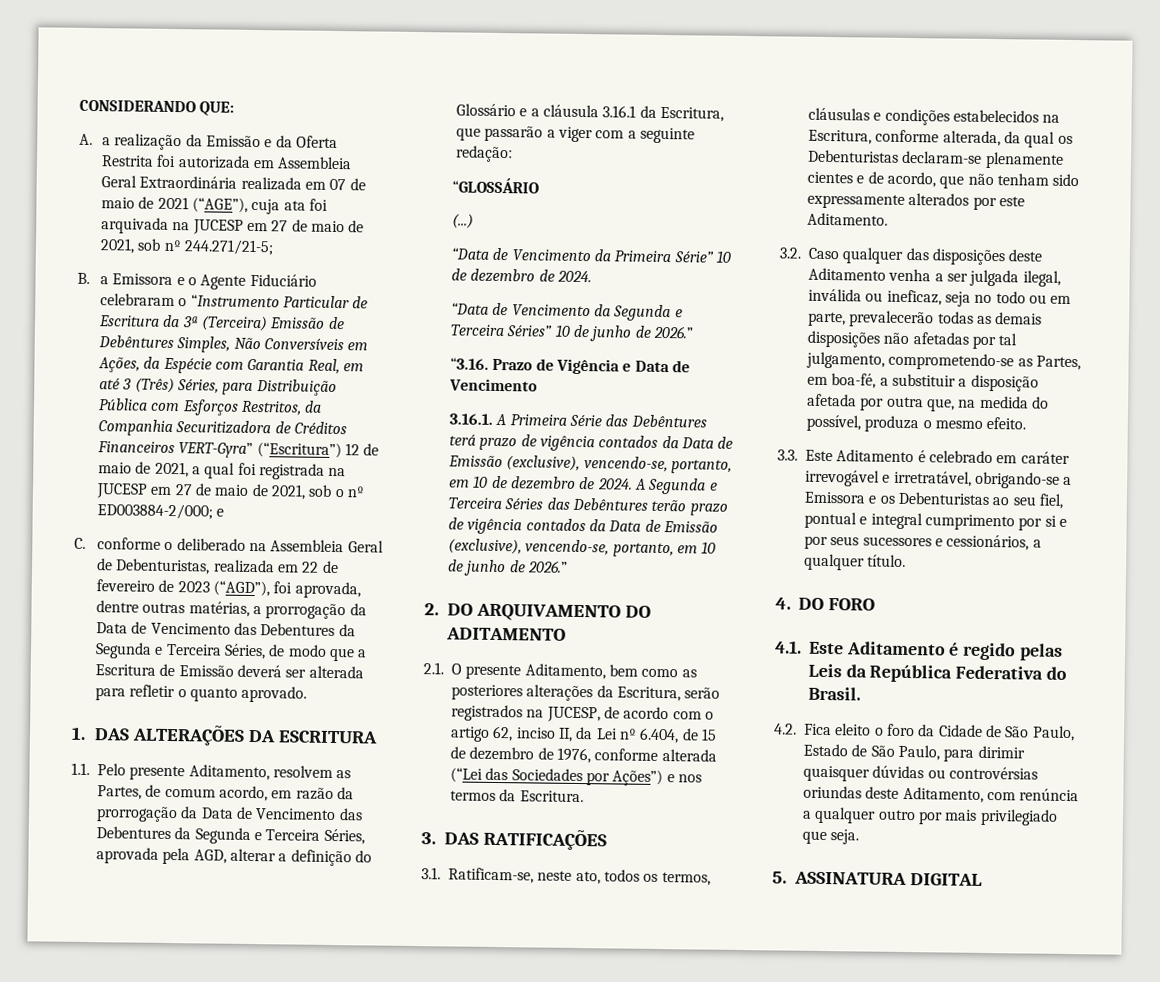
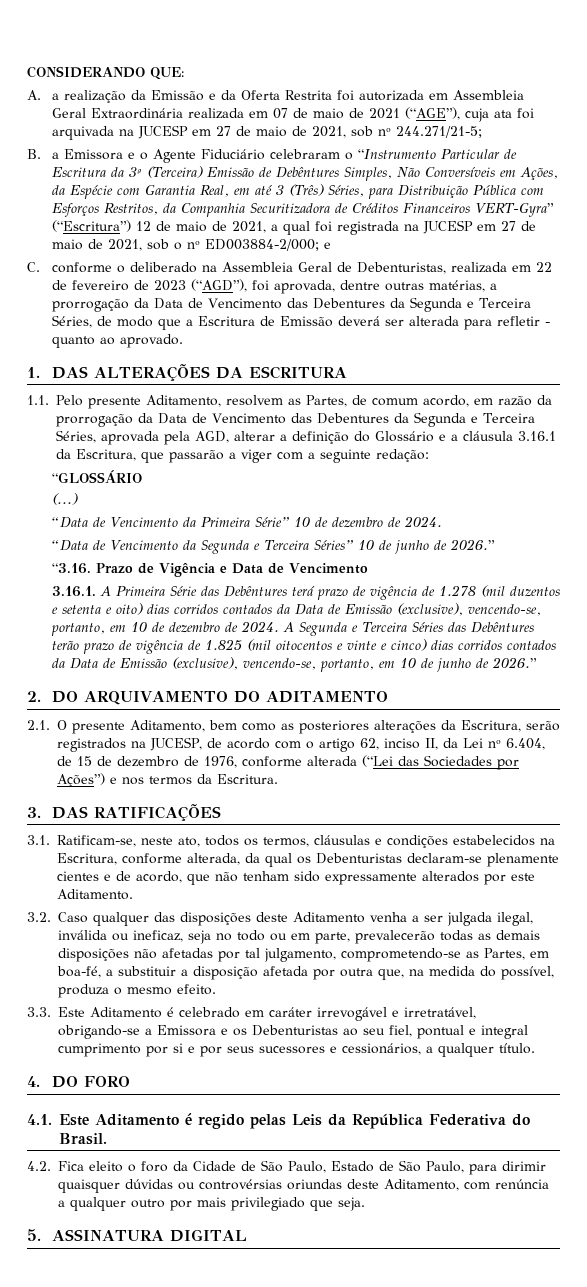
- C. conforme o deliberado na Assembleia Geral de Debenturistas, realizada em 22 de fevereiro de 2023 (“AGD”), foi aprovada, dentre outras matérias, a prorrogação da Data de Vencimento das Debentures da Segunda e Terceira Séries, de modo que a Escritura de Emissão deverá ser alterada para refletir o quanto aprovado.
+ C. conforme o deliberado na Assembleia Geral de Debenturistas, realizada em 22 de fevereiro de 2023 (“AGD”), foi aprovada, dentre outras matérias, a prorrogação da Data de Vencimento das Debentures da Segunda e Terceira Séries, de modo que a Escritura de Emissão deverá ser alterada para refletir - quanto ao aprovado.
- 3.16.1. A Primeira Série das Debêntures terá prazo de vigência contados da Data de Emissão (exclusive), vencendo-se, portanto, em 10 de dezembro de 2024.
+ 3.16.1. A Primeira Série das Debêntures terá prazo de vigência de 1.278 (mil duzentos e setenta e oito) dias corridos contados da Data de Emissão (exclusive), vencendo-se, portanto, em 10 de dezembro de 2024.
- A Segunda e Terceira Séries das Debêntures terão prazo de vigência contados da Data de Emissão (exclusive), vencendo-se, portanto, em 10 de junho de 2026.”
+ A Segunda e Terceira Séries das Debêntures terão prazo de vigência de 1.825 (mil oitocentos e vinte e cinco) dias corridos contados da Data de Emissão (exclusive), vencendo-se, portanto, em 10 de junho de 2026.”

